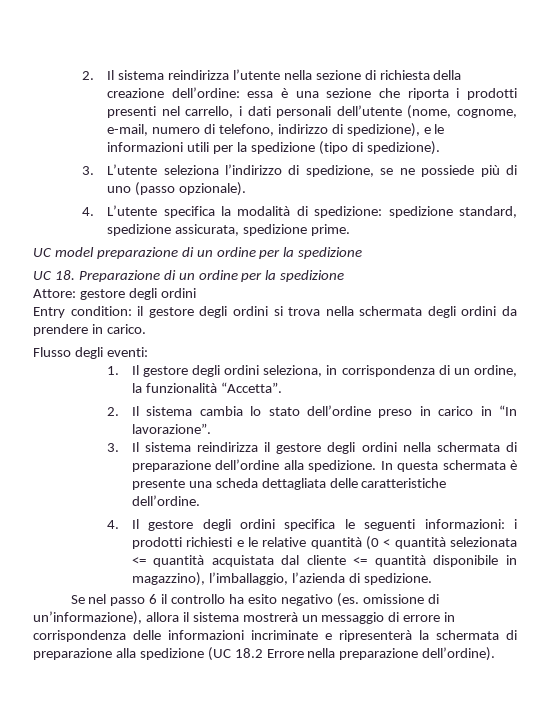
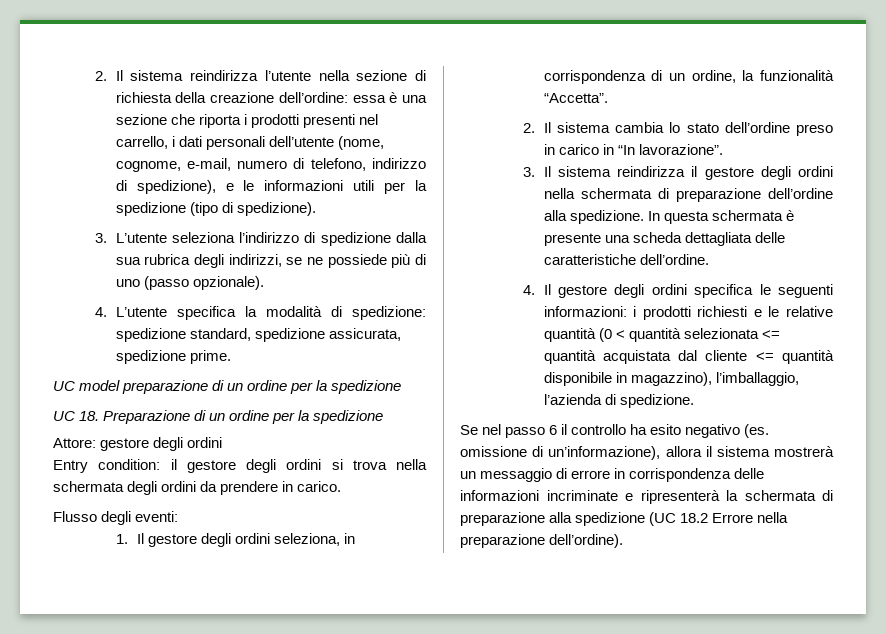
- 3. L’utente seleziona l’indirizzo di spedizione, se ne possiede più di uno (passo opzionale).
+ 3. L’utente seleziona l’indirizzo di spedizione dalla sua rubrica degli indirizzi, se ne possiede più di uno (passo opzionale).

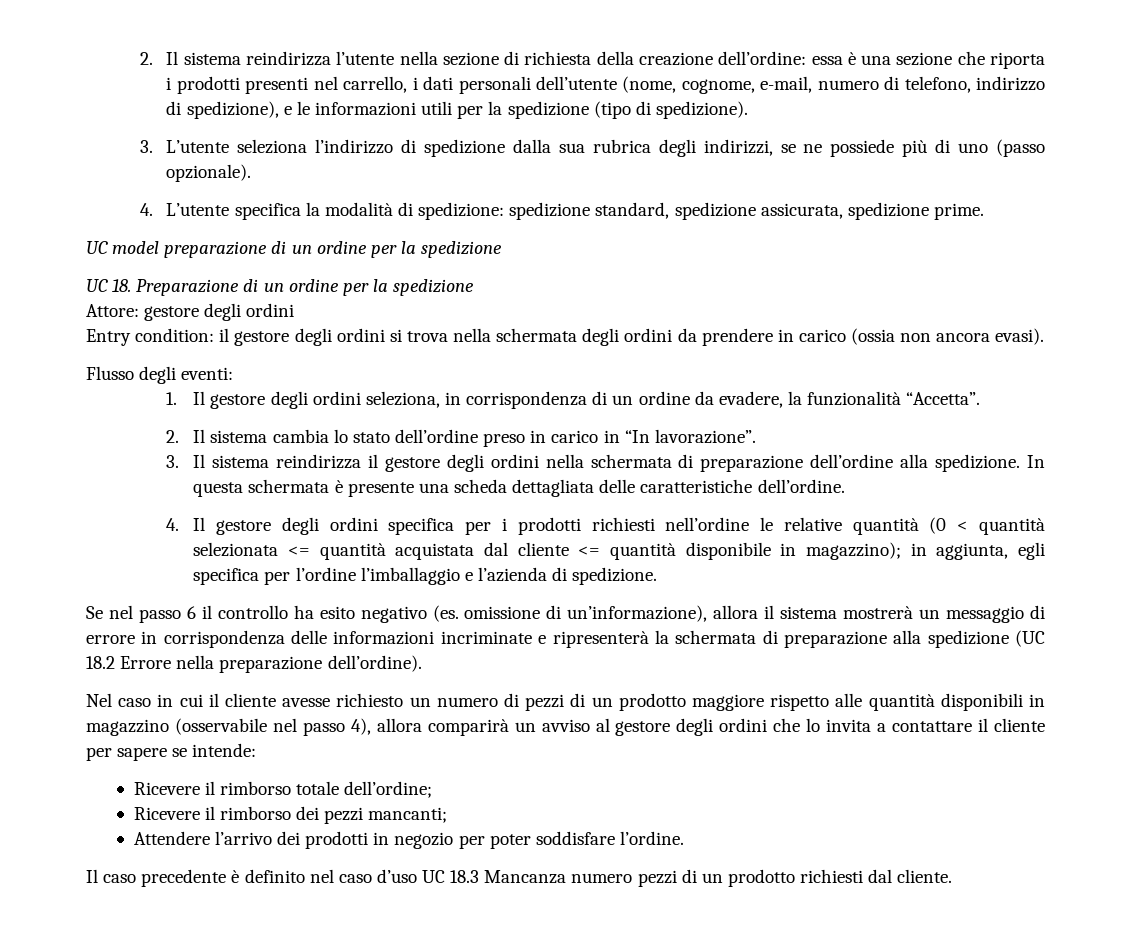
- Entry condition: il gestore degli ordini si trova nella schermata degli ordini da prendere in carico.
+ Entry condition: il gestore degli ordini si trova nella schermata degli ordini da prendere in carico (ossia non ancora evasi).
- 1. Il gestore degli ordini seleziona, in corrispondenza di un ordine, la funzionalità “Accetta”.
+ 1. Il gestore degli ordini seleziona, in corrispondenza di un ordine da evadere, la funzionalità “Accetta”.
- 4. Il gestore degli ordini specifica le seguenti informazioni: i prodotti richiesti e le relative quantità (0 < quantità selezionata <= quantità acquistata dal cliente <= quantità disponibile in magazzino), l’imballaggio, l’azienda di spedizione.
+ 4. Il gestore degli ordini specifica per i prodotti richiesti nell’ordine le relative quantità (0 < quantità selezionata <= quantità acquistata dal cliente <= quantità disponibile in magazzino); in aggiunta, egli specifica per l’ordine l’imballaggio e l’azienda di spedizione.
+ Nel caso in cui il cliente avesse richiesto un numero di pezzi di un prodotto maggiore rispetto alle quantità disponibili in magazzino (osservabile nel passo 4), allora comparirà un avviso al gestore degli ordini che lo invita a contattare il cliente per sapere se intende:
+ Ricevere il rimborso totale dell’ordine;
+ Ricevere il rimborso dei pezzi mancanti;
+ Attendere l’arrivo dei prodotti in negozio per poter soddisfare l’ordine.
+ Il caso precedente è definito nel caso d’uso UC 18.3 Mancanza numero pezzi di un prodotto richiesti dal cliente.

